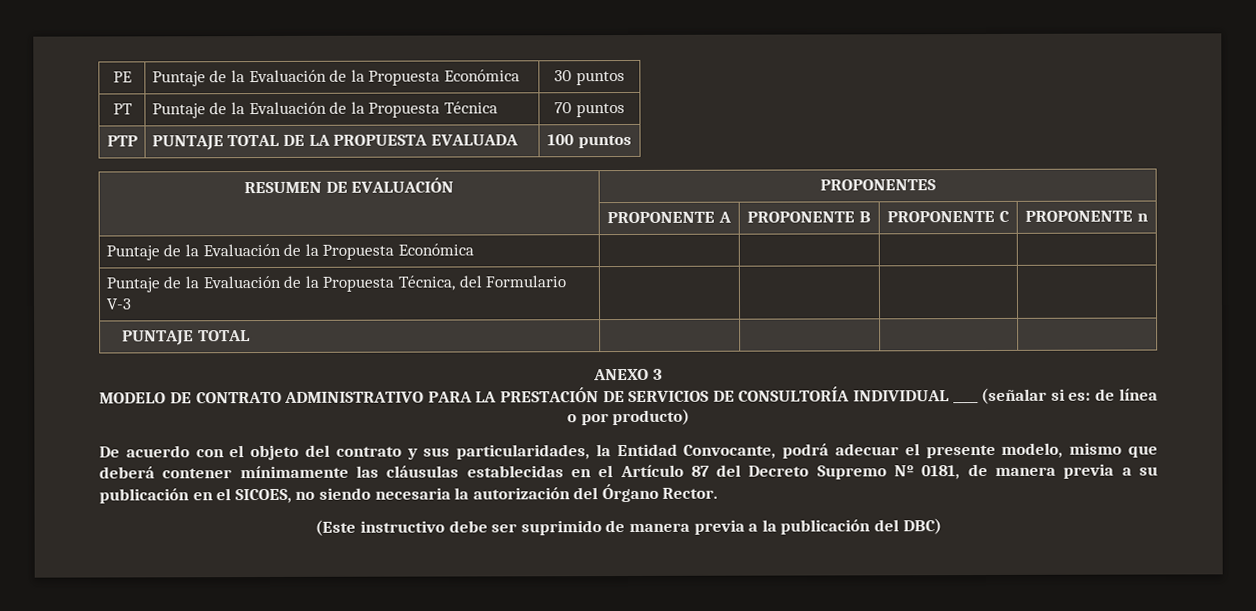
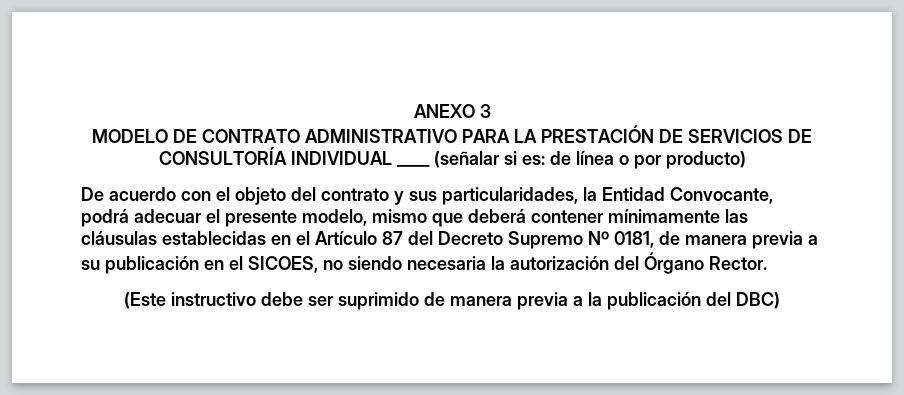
- PE | Puntaje de la Evaluación de la Propuesta Económica | 30 puntos
- PT | Puntaje de la Evaluación de la Propuesta Técnica | 70 puntos
- PTP | PUNTAJE TOTAL DE LA PROPUESTA EVALUADA | 100 puntos
- RESUMEN DE EVALUACIÓN | PROPONENTES
- | PROPONENTE A | PROPONENTE B | PROPONENTE C | PROPONENTE n
- Puntaje de la Evaluación de la Propuesta Económica | | | |
- Puntaje de la Evaluación de la Propuesta Técnica, del Formulario V-3 | | | |
- PUNTAJE TOTAL | | | |

